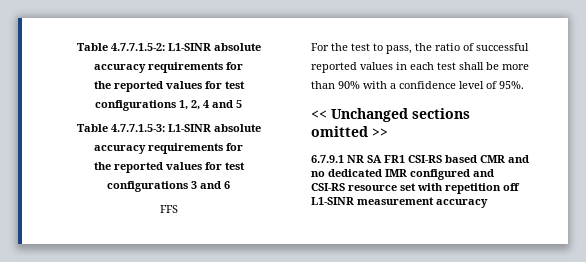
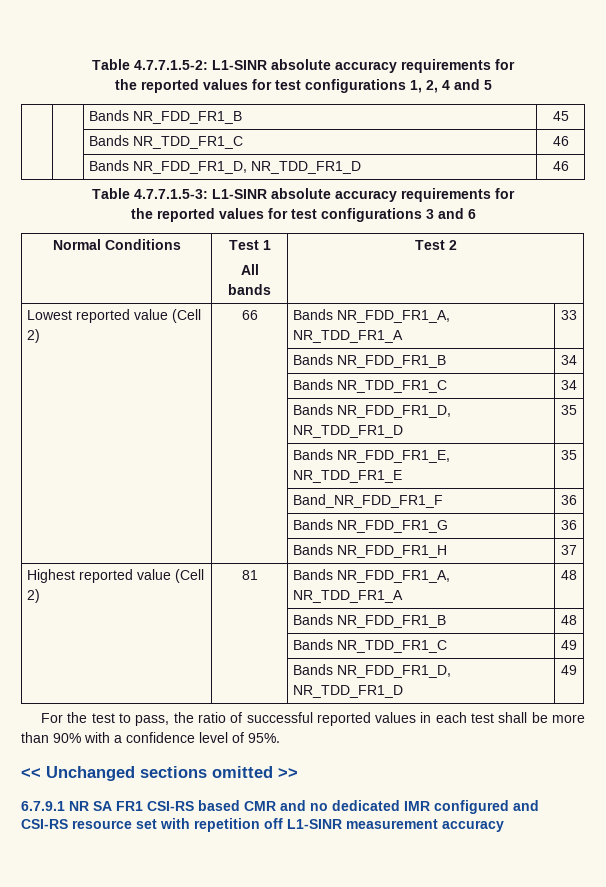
+ | | Bands NR_FDD_FR1_B | 45
+ | | Bands NR_TDD_FR1_C | 46
+ | | Bands NR_FDD_FR1_D, NR_TDD_FR1_D | 46
- FFS
+ Normal Conditions | Test 1
+ All bands | Test 2
+ Lowest reported value (Cell 2) | 66 | Bands NR_FDD_FR1_A, NR_TDD_FR1_A | 33
+ | | Bands NR_FDD_FR1_B | 34
+ | | Bands NR_TDD_FR1_C | 34
+ | | Bands NR_FDD_FR1_D, NR_TDD_FR1_D | 35
+ | | Bands NR_FDD_FR1_E, NR_TDD_FR1_E | 35
+ | | Band_NR_FDD_FR1_F | 36
+ | | Bands NR_FDD_FR1_G | 36
+ | | Bands NR_FDD_FR1_H | 37
+ Highest reported value (Cell 2) | 81 | Bands NR_FDD_FR1_A, NR_TDD_FR1_A | 48
+ | | Bands NR_FDD_FR1_B | 48
+ | | Bands NR_TDD_FR1_C | 49
+ | | Bands NR_FDD_FR1_D, NR_TDD_FR1_D | 49

